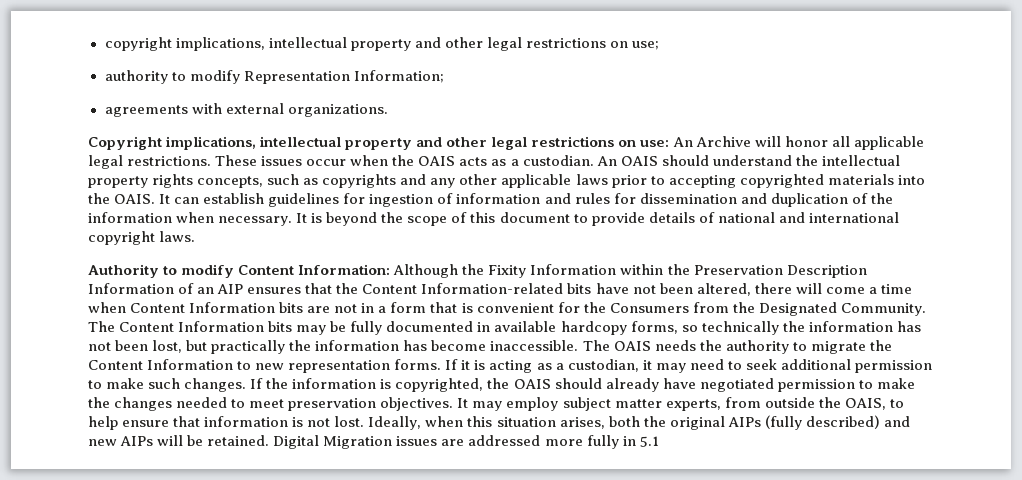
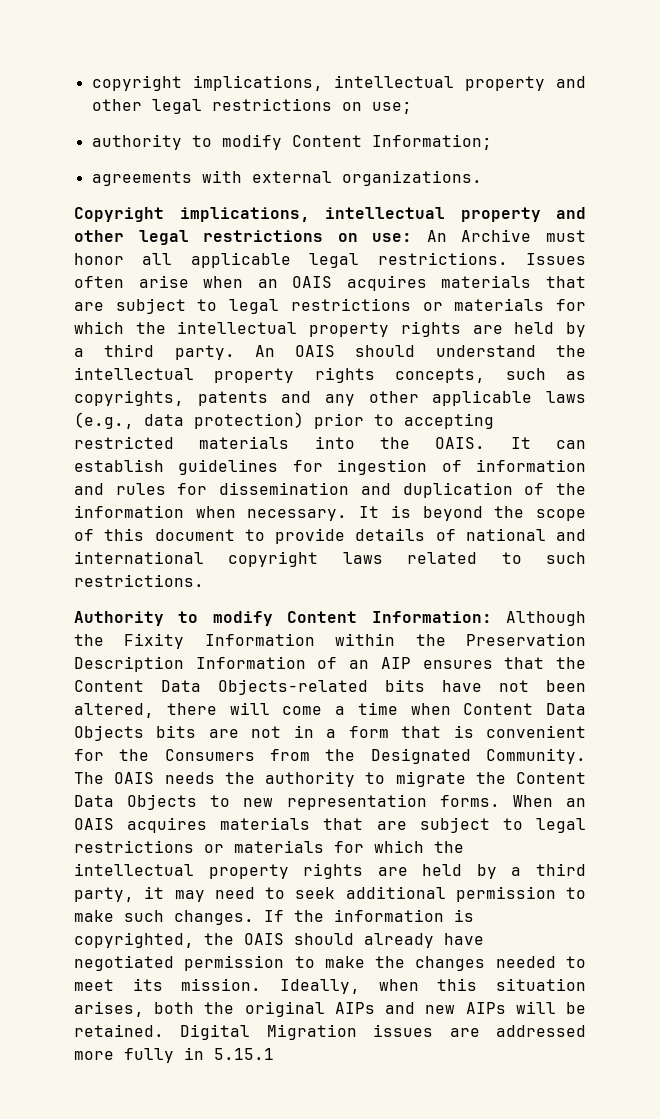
- authority to modify Representation Information;
+ authority to modify Content Information;
- Copyright implications, intellectual property and other legal restrictions on use: An Archive will honor all applicable legal restrictions.
+ Copyright implications, intellectual property and other legal restrictions on use: An Archive must honor all applicable legal restrictions.
- These issues occur when the OAIS acts as a custodian.
+ Issues often arise when an OAIS acquires materials that are subject to legal restrictions or materials for which the intellectual property rights are held by a third party.
- An OAIS should understand the intellectual property rights concepts, such as copyrights and any other applicable laws prior to accepting copyrighted materials into the OAIS.
+ An OAIS should understand the intellectual property rights concepts, such as copyrights, patents and any other applicable laws (e.g., data protection) prior to accepting restricted materials into the OAIS.
- It is beyond the scope of this document to provide details of national and international copyright laws.
+ It is beyond the scope of this document to provide details of national and international copyright laws related to such restrictions.
- Authority to modify Content Information: Although the Fixity Information within the Preservation Description Information of an AIP ensures that the Content Information-related bits have not been altered, there will come a time when Content Information bits are not in a form that is convenient for the Consumers from the Designated Community.
+ Authority to modify Content Information: Although the Fixity Information within the Preservation Description Information of an AIP ensures that the Content Data Objects-related bits have not been altered, there will come a time when Content Data Objects bits are not in a form that is convenient for the Consumers from the Designated Community.
- The Content Information bits may be fully documented in available hardcopy forms, so technically the information has not been lost, but practically the information has become inaccessible. The OAIS needs the authority to migrate the Content Information to new representation forms.
+ The OAIS needs the authority to migrate the Content Data Objects to new representation forms.
- If it is acting as a custodian, it may need to seek additional permission to make such changes.
+ When an OAIS acquires materials that are subject to legal restrictions or materials for which the intellectual property rights are held by a third party, it may need to seek additional permission to make such changes.
- If the information is copyrighted, the OAIS should already have negotiated permission to make the changes needed to meet preservation objectives. It may employ subject matter experts, from outside the OAIS, to help ensure that information is not lost.
+ If the information is copyrighted, the OAIS should already have negotiated permission to make the changes needed to meet its mission.
- Ideally, when this situation arises, both the original AIPs (fully described) and new AIPs will be retained.
+ Ideally, when this situation arises, both the original AIPs and new AIPs will be retained.
- Digital Migration issues are addressed more fully in 5.1
+ Digital Migration issues are addressed more fully in 5.15.1

